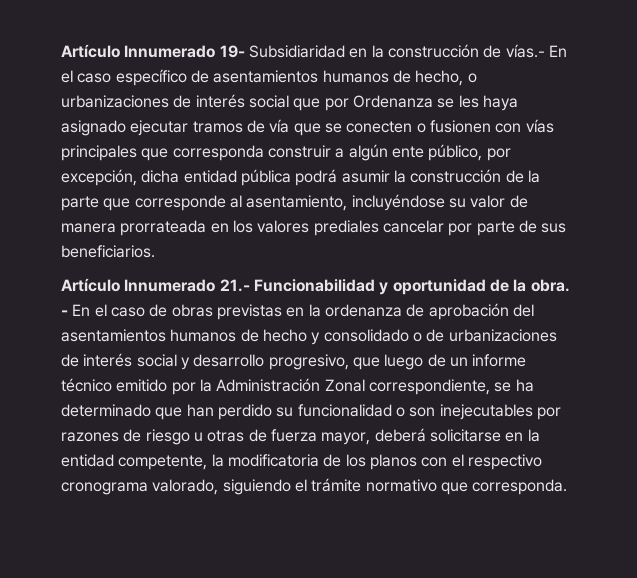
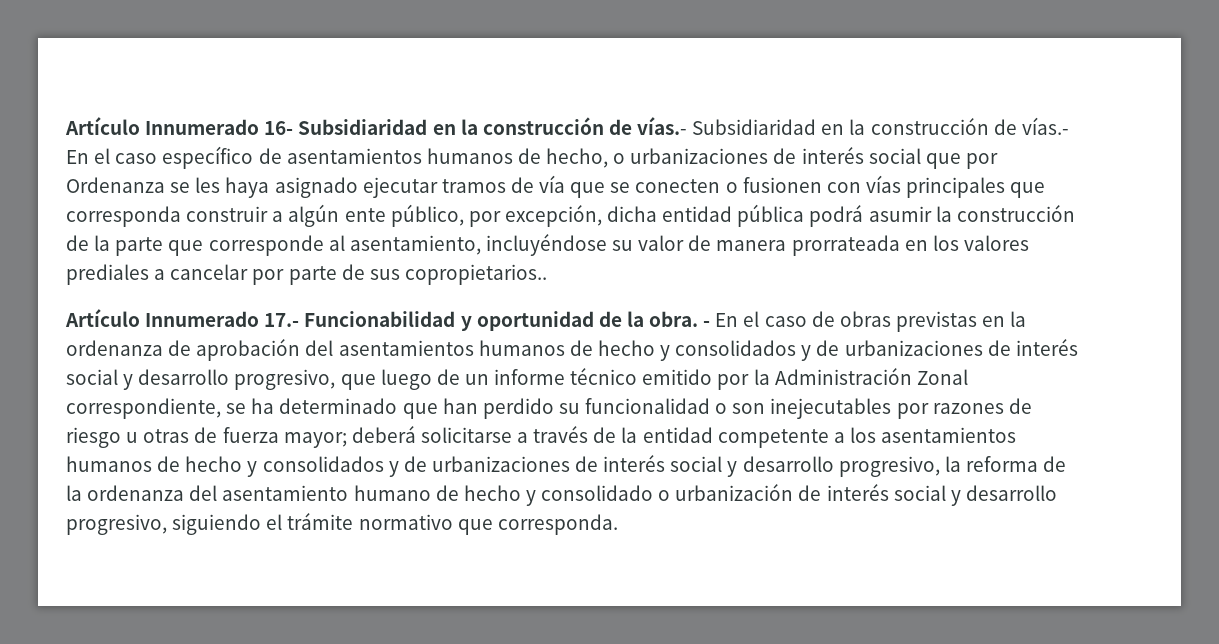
- Artículo Innumerado 19- Subsidiaridad en la construcción de vías.- En el caso específico de asentamientos humanos de hecho, o urbanizaciones de interés social que por Ordenanza se les haya asignado ejecutar tramos de vía que se conecten o fusionen con vías principales que corresponda construir a algún ente público, por excepción, dicha entidad pública podrá asumir la construcción de la parte que corresponde al asentamiento, incluyéndose su valor de manera prorrateada en los valores prediales cancelar por parte de sus beneficiarios.
- Artículo Innumerado 21.- Funcionabilidad y oportunidad de la obra.
+ Artículo Innumerado 16- Subsidiaridad en la construcción de vías.- Subsidiaridad en la construcción de vías.- En el caso específico de asentamientos humanos de hecho, o urbanizaciones de interés social que por Ordenanza se les haya asignado ejecutar tramos de vía que se conecten o fusionen con vías principales que corresponda construir a algún ente público, por excepción, dicha entidad pública podrá asumir la construcción de la parte que corresponde al asentamiento, incluyéndose su valor de manera prorrateada en los valores prediales a cancelar por parte de sus copropietarios..
+ Artículo Innumerado 17.- Funcionabilidad y oportunidad de la obra.
- - En el caso de obras previstas en la ordenanza de aprobación del asentamientos humanos de hecho y consolidado o de urbanizaciones de interés social y desarrollo progresivo, que luego de un informe técnico emitido por la Administración Zonal correspondiente, se ha determinado que han perdido su funcionalidad o son inejecutables por razones de riesgo u otras de fuerza mayor, deberá solicitarse en la entidad competente, la modificatoria de los planos con el respectivo cronograma valorado, siguiendo el trámite normativo que corresponda.
+ - En el caso de obras previstas en la ordenanza de aprobación del asentamientos humanos de hecho y consolidados y de urbanizaciones de interés social y desarrollo progresivo, que luego de un informe técnico emitido por la Administración Zonal correspondiente, se ha determinado que han perdido su funcionalidad o son inejecutables por razones de riesgo u otras de fuerza mayor; deberá solicitarse a través de la entidad competente a los asentamientos humanos de hecho y consolidados y de urbanizaciones de interés social y desarrollo progresivo, la reforma de la ordenanza del asentamiento humano de hecho y consolidado o urbanización de interés social y desarrollo progresivo, siguiendo el trámite normativo que corresponda.

